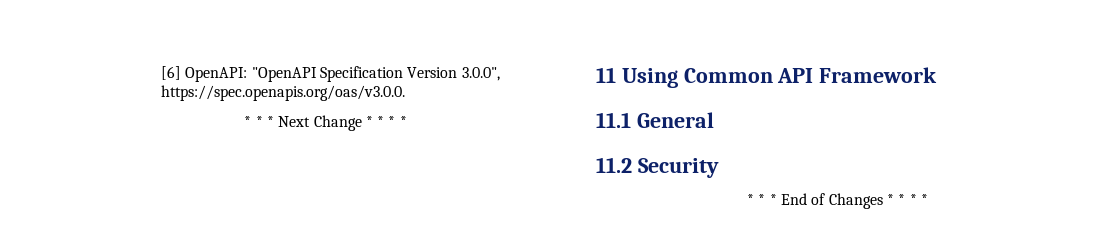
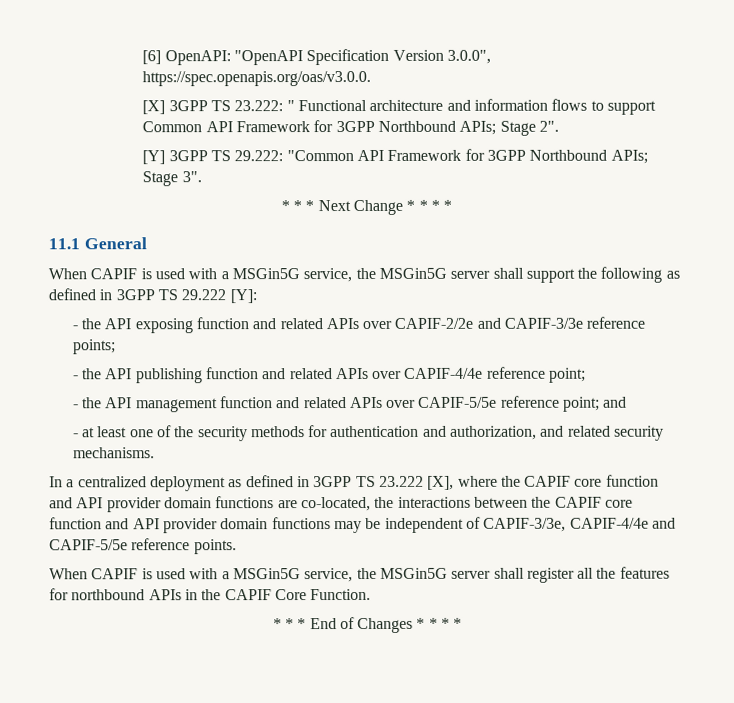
+ [X] 3GPP TS 23.222: " Functional architecture and information flows to support Common API Framework for 3GPP Northbound APIs; Stage 2".
+ [Y] 3GPP TS 29.222: "Common API Framework for 3GPP Northbound APIs; Stage 3".
- 11 Using Common API Framework
  11.1 General
- 11.2 Security
+ When CAPIF is used with a MSGin5G service, the MSGin5G server shall support the following as defined in 3GPP TS 29.222 [Y]:
+ - the API exposing function and related APIs over CAPIF-2/2e and CAPIF-3/3e reference points;
+ - the API publishing function and related APIs over CAPIF-4/4e reference point;
+ - the API management function and related APIs over CAPIF-5/5e reference point; and
+ - at least one of the security methods for authentication and authorization, and related security mechanisms.
+ In a centralized deployment as defined in 3GPP TS 23.222 [X], where the CAPIF core function and API provider domain functions are co-located, the interactions between the CAPIF core function and API provider domain functions may be independent of CAPIF-3/3e, CAPIF-4/4e and CAPIF-5/5e reference points.
+ When CAPIF is used with a MSGin5G service, the MSGin5G server shall register all the features for northbound APIs in the CAPIF Core Function.

